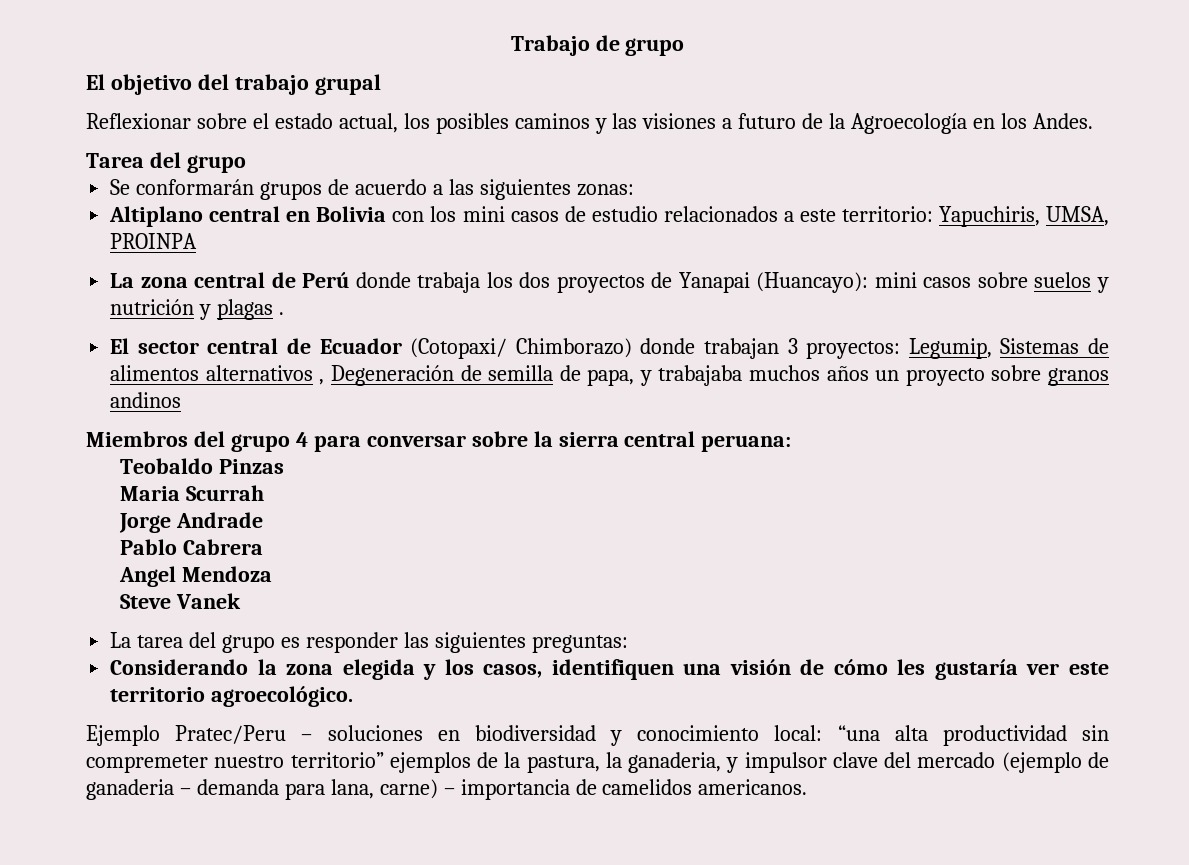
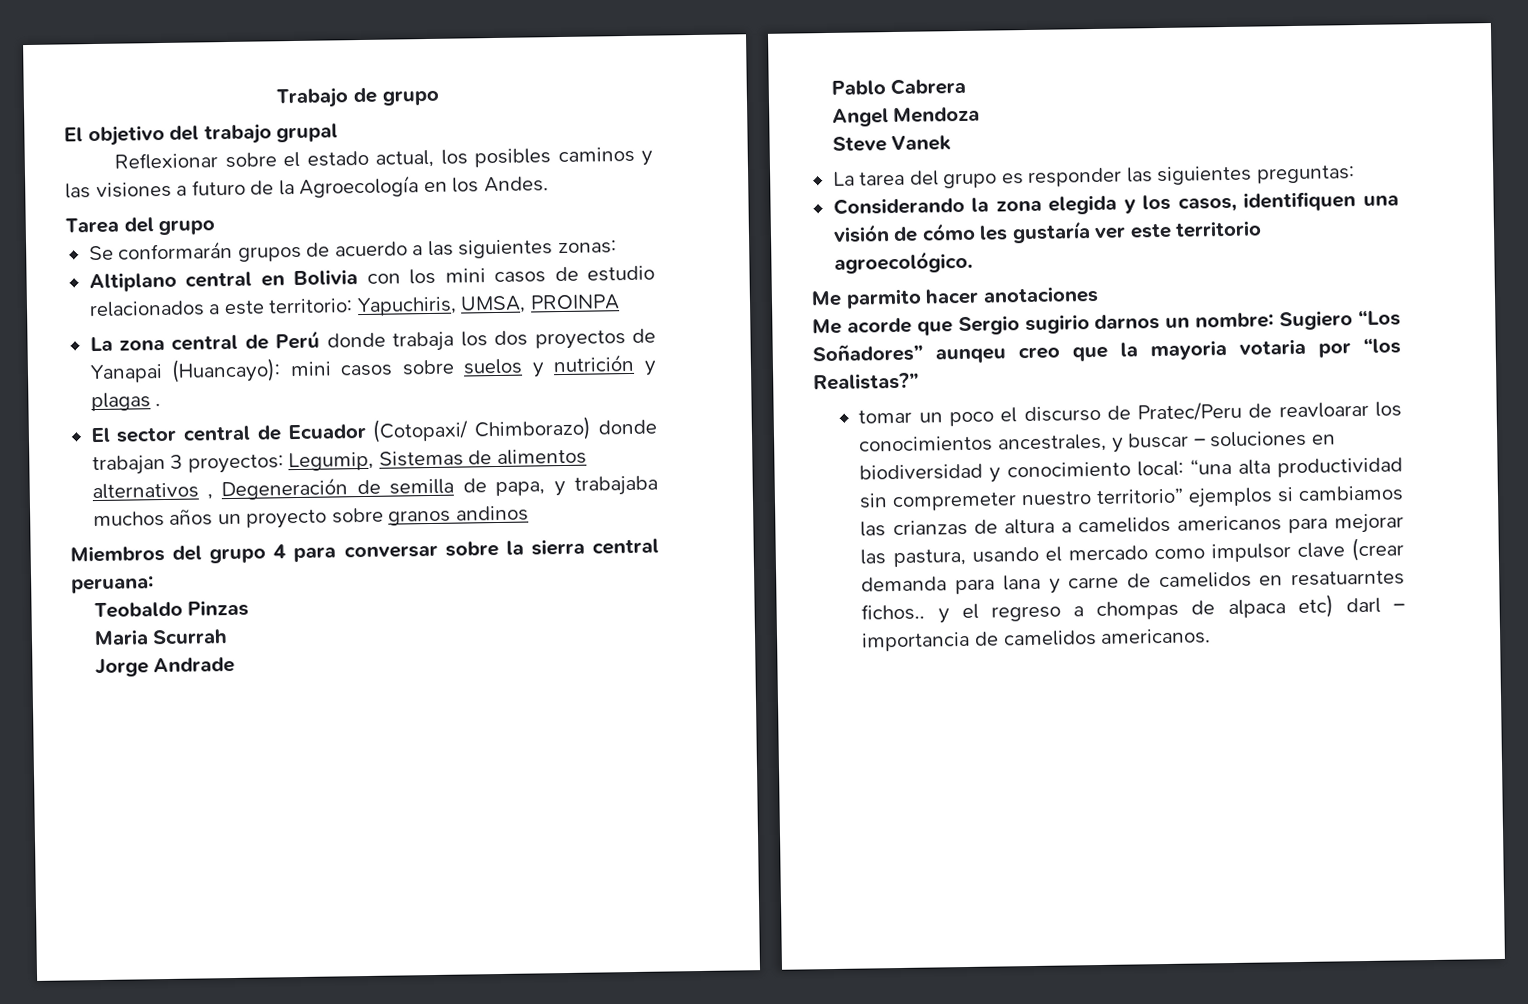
- Ejemplo Pratec/Peru – soluciones en biodiversidad y conocimiento local: “una alta productividad sin compremeter nuestro territorio” ejemplos de la pastura, la ganaderia, y impulsor clave del mercado (ejemplo de ganaderia – demanda para lana, carne) – importancia de camelidos americanos.
+ Me parmito hacer anotaciones
+ Me acorde que Sergio sugirio darnos un nombre: Sugiero “Los Soñadores” aunqeu creo que la mayoria votaria por “los Realistas?”
+ tomar un poco el discurso de Pratec/Peru de reavloarar los conocimientos ancestrales, y buscar – soluciones en biodiversidad y conocimiento local: “una alta productividad sin compremeter nuestro territorio” ejemplos si cambiamos las crianzas de altura a camelidos americanos para mejorar las pastura, usando el mercado como impulsor clave (crear demanda para lana y carne de camelidos en resatuarntes fichos.. y el regreso a chompas de alpaca etc) darl – importancia de camelidos americanos.

